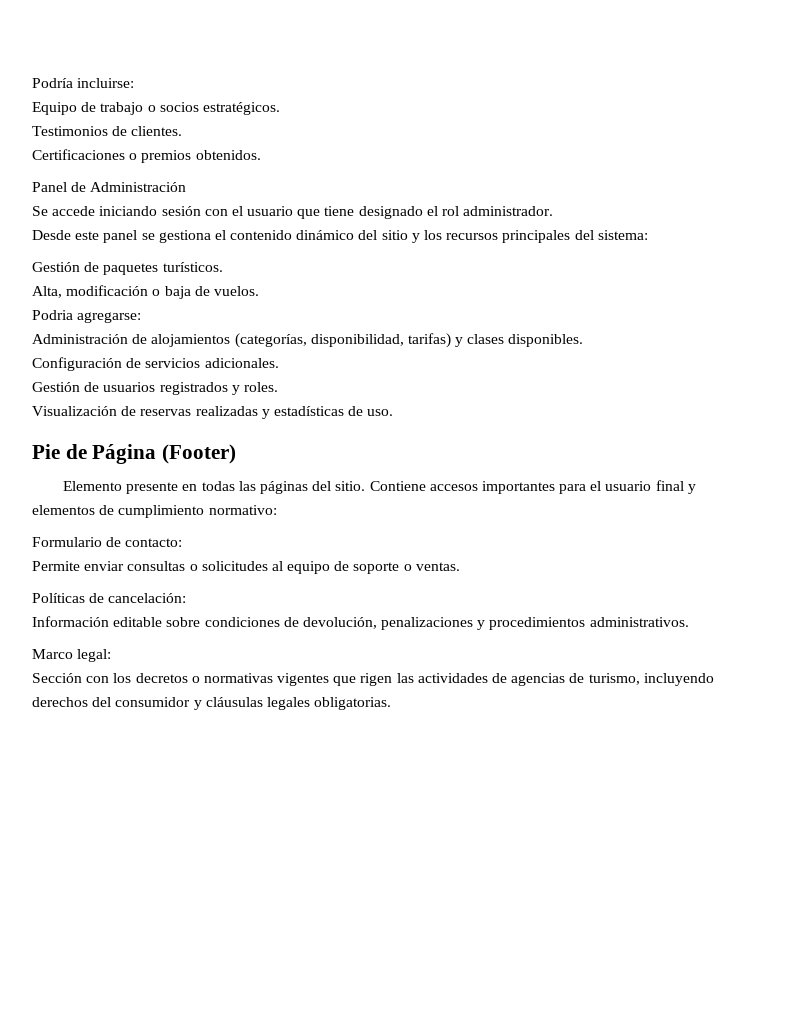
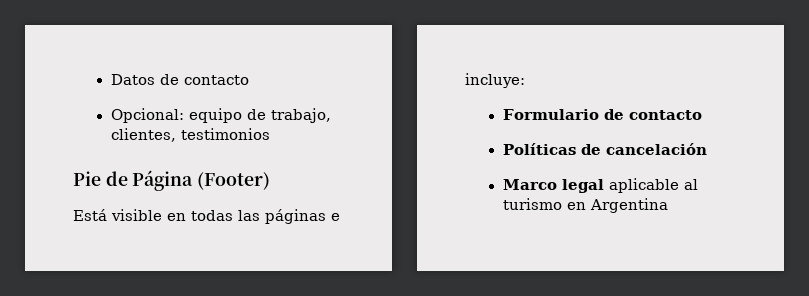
- Podría incluirse:
- Equipo de trabajo o socios estratégicos.
- Testimonios de clientes.
- Certificaciones o premios obtenidos.
- Panel de Administración
- Se accede iniciando sesión con el usuario que tiene designado el rol administrador.
- Desde este panel se gestiona el contenido dinámico del sitio y los recursos principales del sistema:
- Gestión de paquetes turísticos.
- Alta, modificación o baja de vuelos.
- Podria agregarse:
- Administración de alojamientos (categorías, disponibilidad, tarifas) y clases disponibles.
- Configuración de servicios adicionales.
- Gestión de usuarios registrados y roles.
- Visualización de reservas realizadas y estadísticas de uso.
+ Datos de contacto
+ Opcional: equipo de trabajo, clientes, testimonios
- Elemento presente en todas las páginas del sitio. Contiene accesos importantes para el usuario final y elementos de cumplimiento normativo:
- Formulario de contacto:
- Permite enviar consultas o solicitudes al equipo de soporte o ventas.
- Políticas de cancelación:
- Información editable sobre condiciones de devolución, penalizaciones y procedimientos administrativos.
- Marco legal:
- Sección con los decretos o normativas vigentes que rigen las actividades de agencias de turismo, incluyendo derechos del consumidor y cláusulas legales obligatorias.
+ Está visible en todas las páginas e incluye:
+ Formulario de contacto
+ Políticas de cancelación
+ Marco legal aplicable al turismo en Argentina

